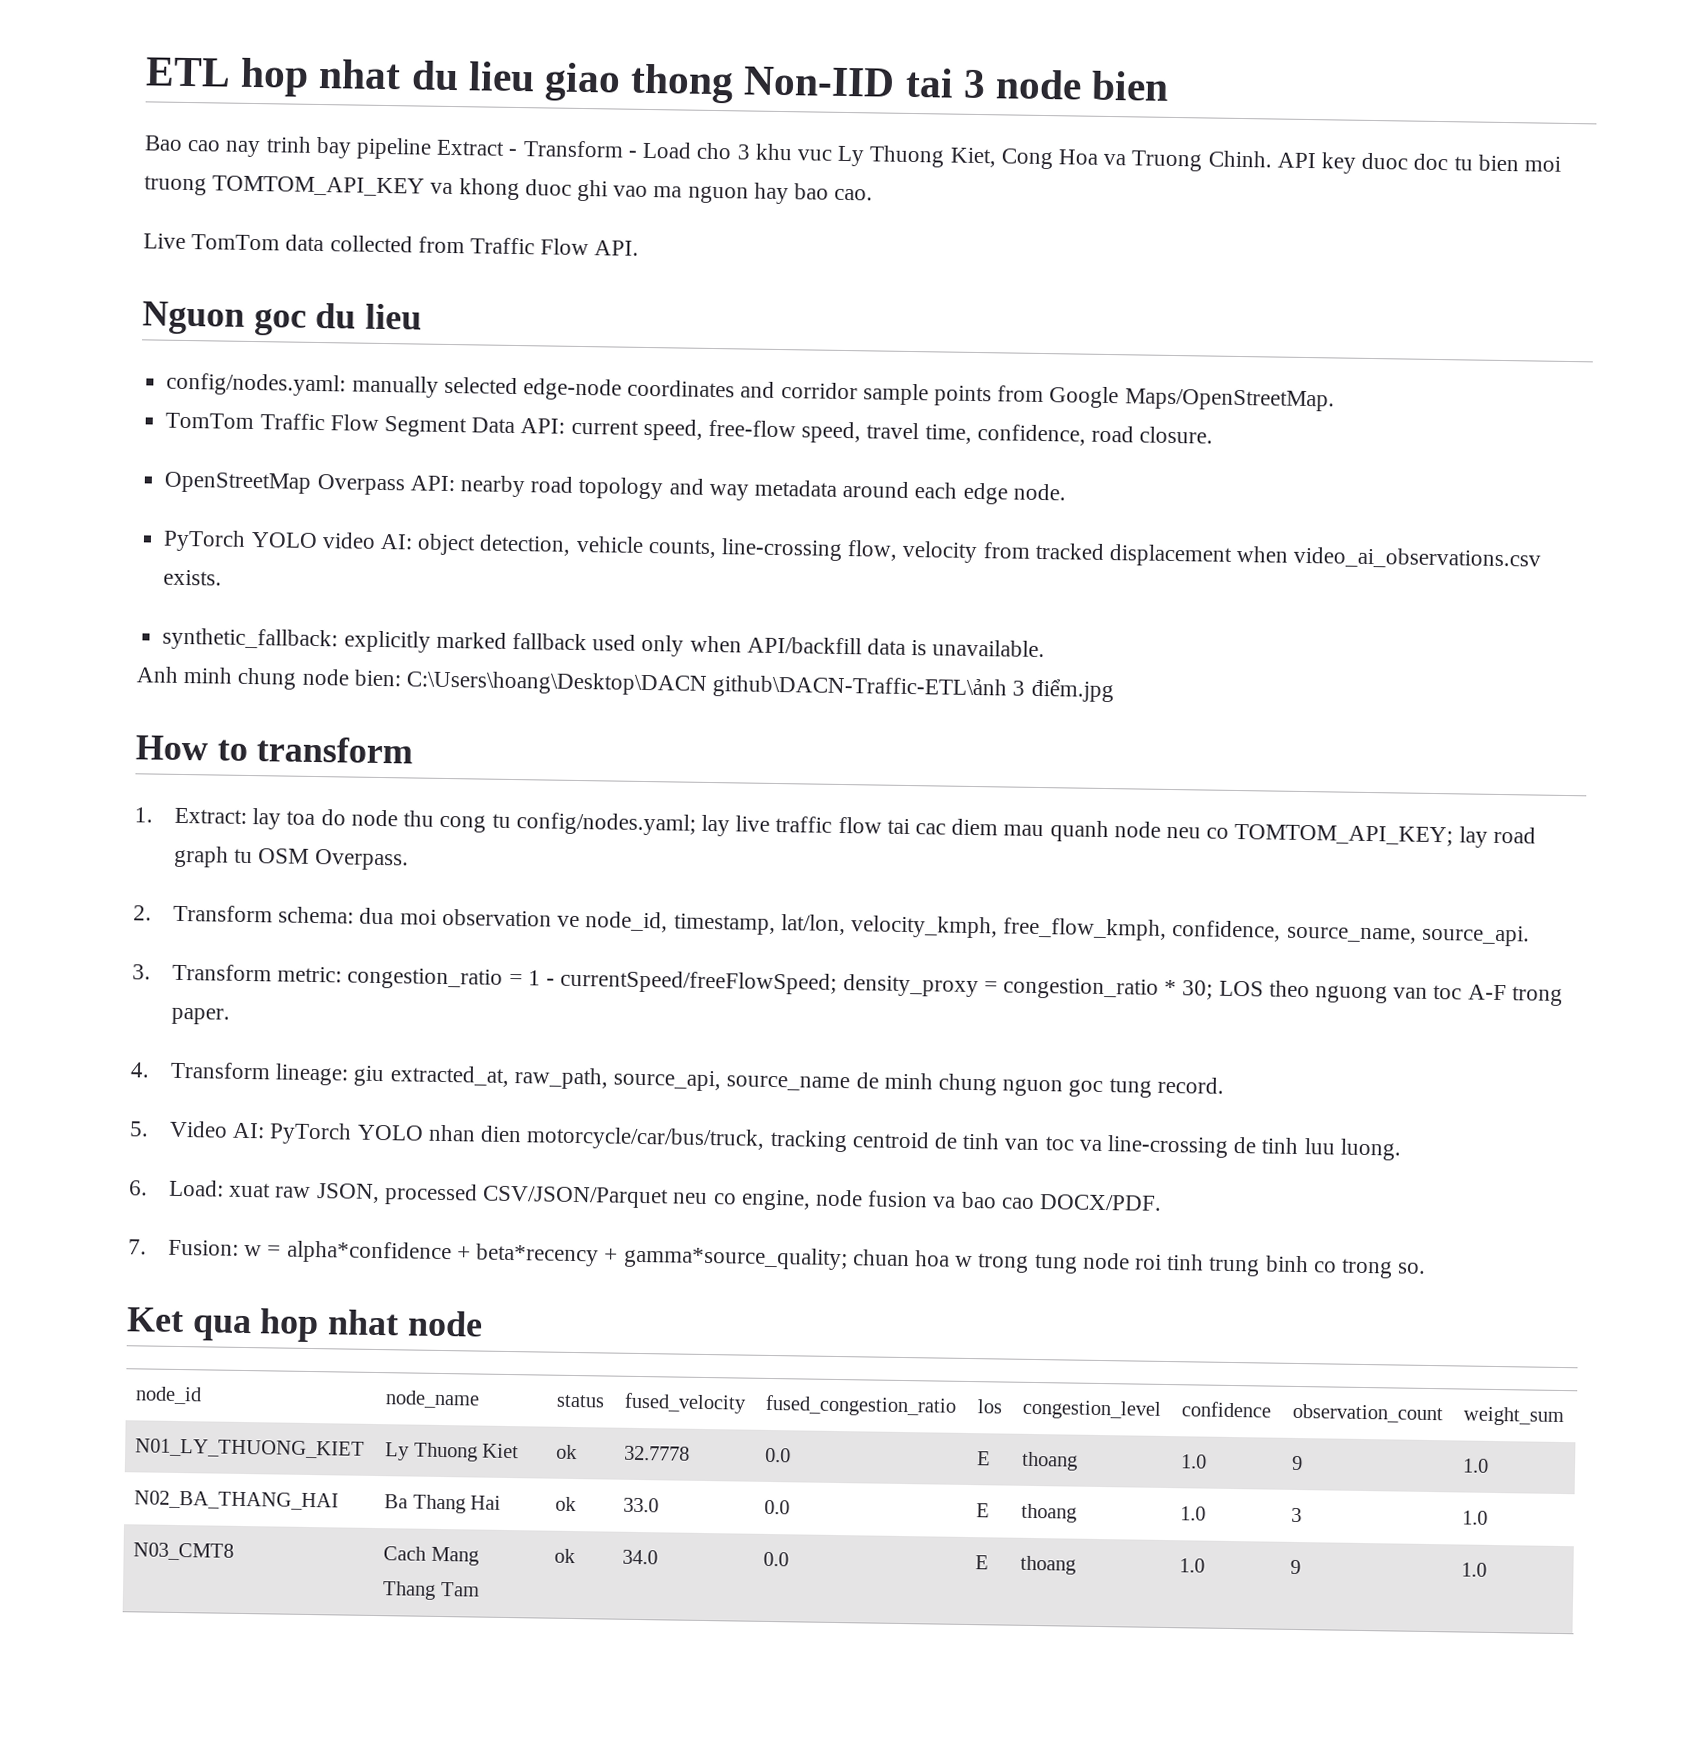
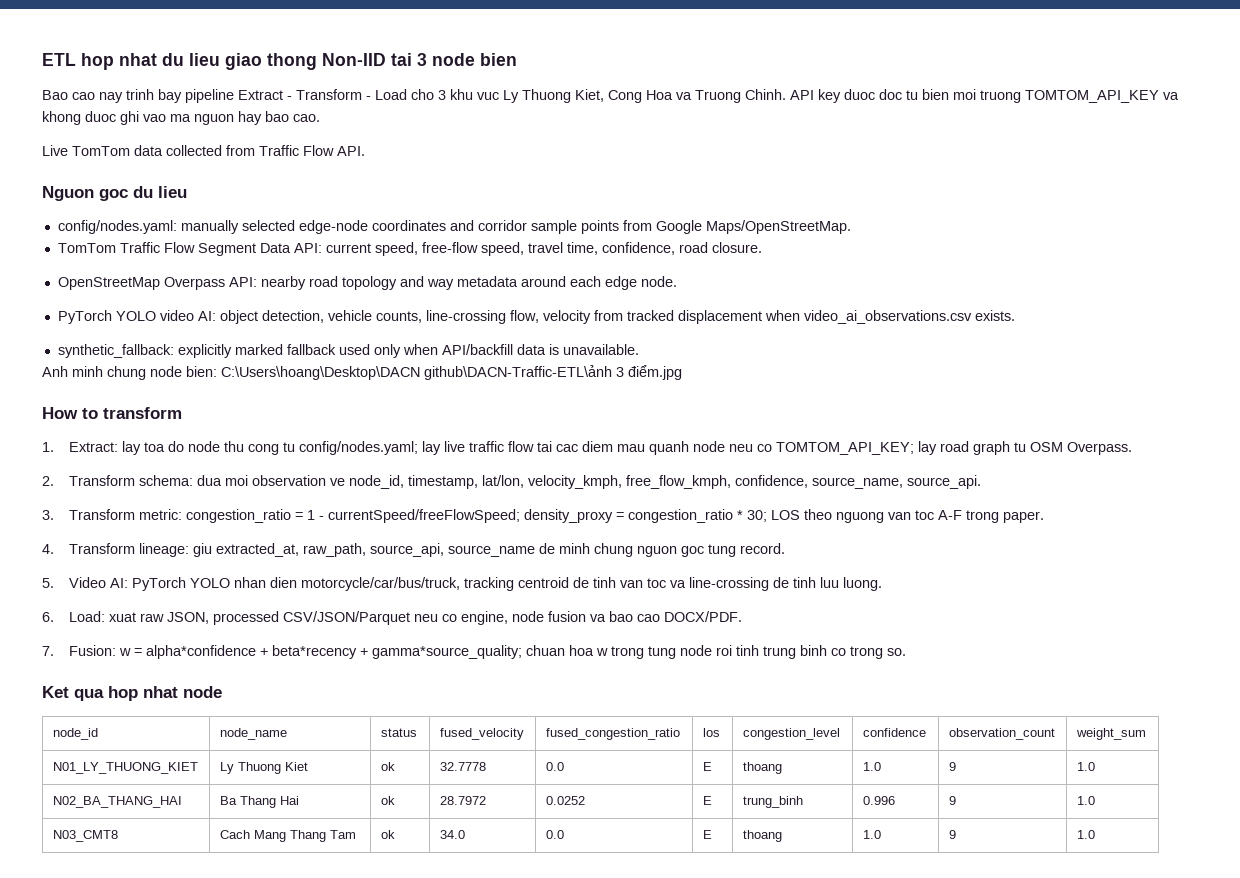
- N02_BA_THANG_HAI | Ba Thang Hai | ok | 33.0 | 0.0 | E | thoang | 1.0 | 3 | 1.0
+ N02_BA_THANG_HAI | Ba Thang Hai | ok | 28.7972 | 0.0252 | E | trung_binh | 0.996 | 9 | 1.0

